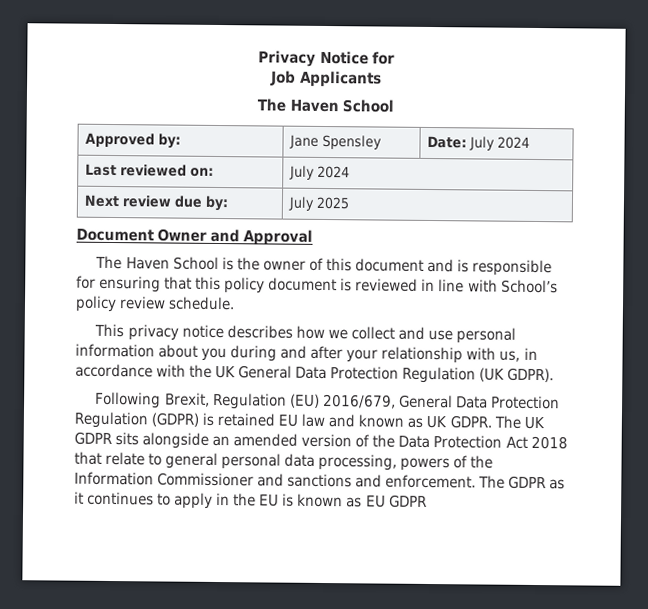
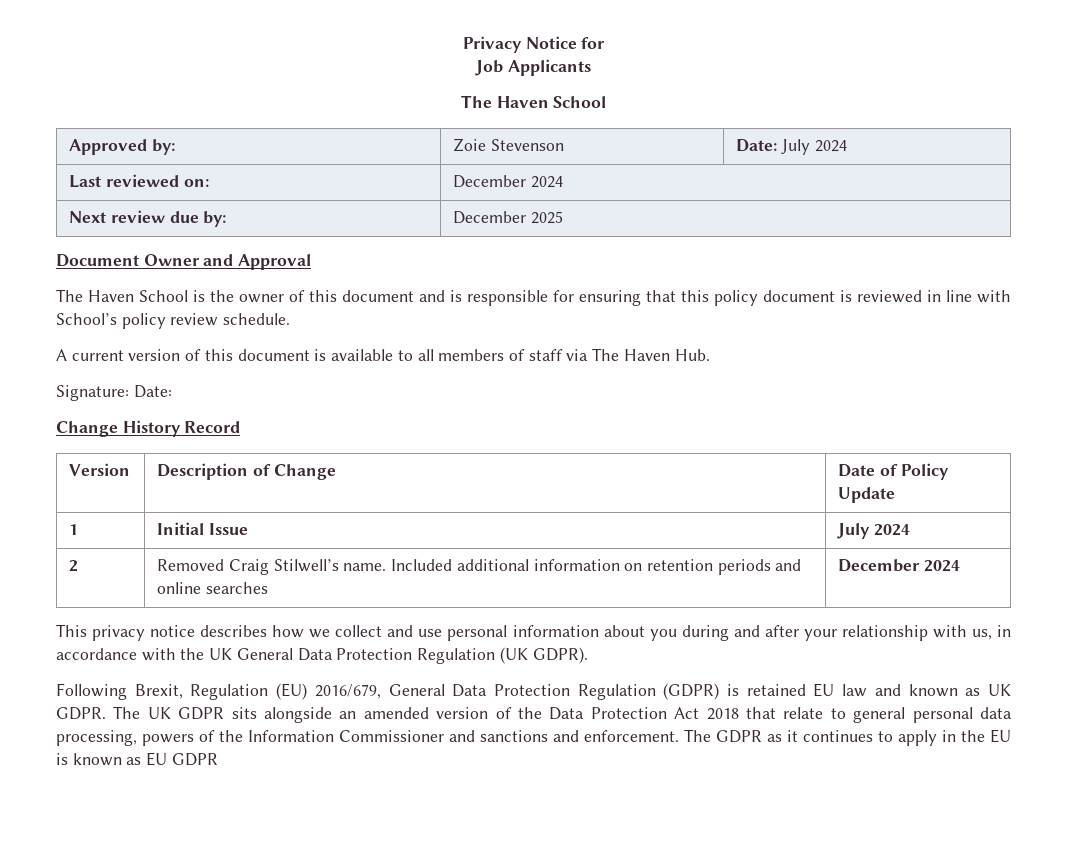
- Approved by: | Jane Spensley | Date: July 2024
+ Approved by: | Zoie Stevenson | Date: July 2024
- Last reviewed on: | July 2024
+ Last reviewed on: | December 2024
- Next review due by: | July 2025
+ Next review due by: | December 2025
+ A current version of this document is available to all members of staff via The Haven Hub.
+ Signature: Date:
+ Change History Record
+ Version | Description of Change | Date of Policy Update
+ 1 | Initial Issue | July 2024
+ 2 | Removed Craig Stilwell’s name. Included additional information on retention periods and online searches | December 2024

